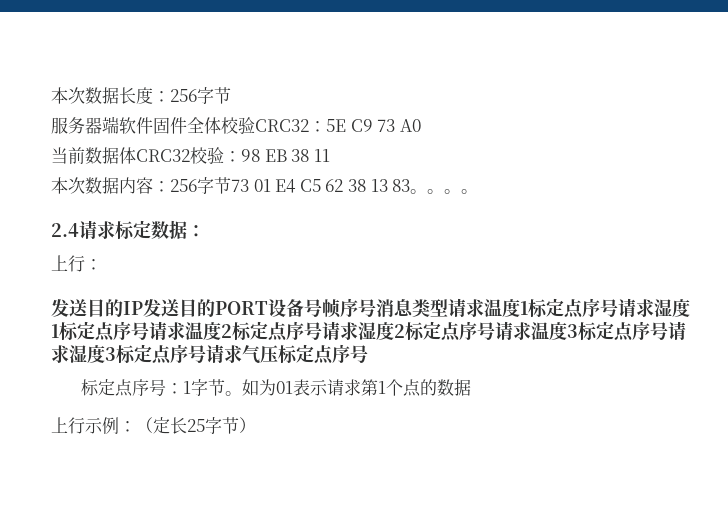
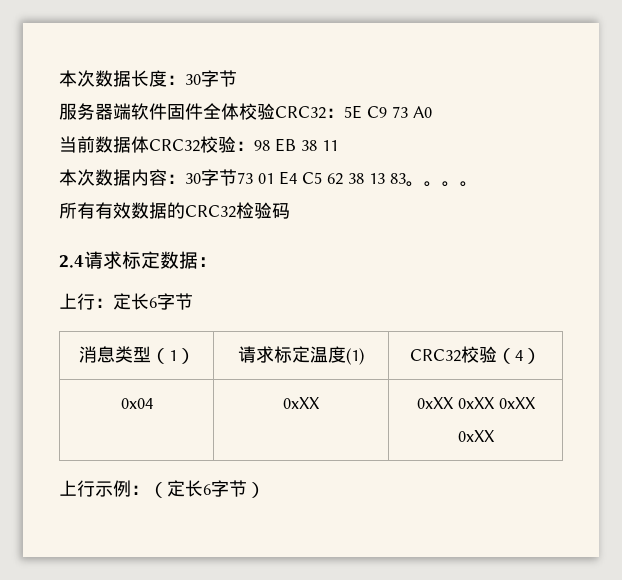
- 本次数据长度：256字节
+ 本次数据长度：30字节
- 本次数据内容：256字节73 01 E4 C5 62 38 13 83。
+ 本次数据内容：30字节73 01 E4 C5 62 38 13 83。
+ 所有有效数据的CRC32检验码
- 上行：
- 发送目的IP发送目的PORT设备号帧序号消息类型请求温度1标定点序号请求湿度1标定点序号请求温度2标定点序号请求湿度2标定点序号请求温度3标定点序号请求湿度3标定点序号请求气压标定点序号
- 标定点序号：1字节。如为01表示请求第1个点的数据
+ 上行：定长6字节
+ 消息类型（1） | 请求标定温度(1) | CRC32校验（4）
+ 0x04 | 0xXX | 0xXX 0xXX 0xXX 0xXX
- 上行示例：（定长25字节）
+ 上行示例：（定长6字节）

